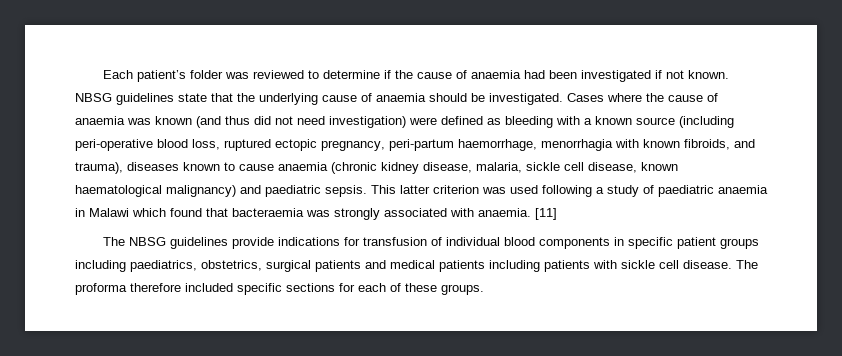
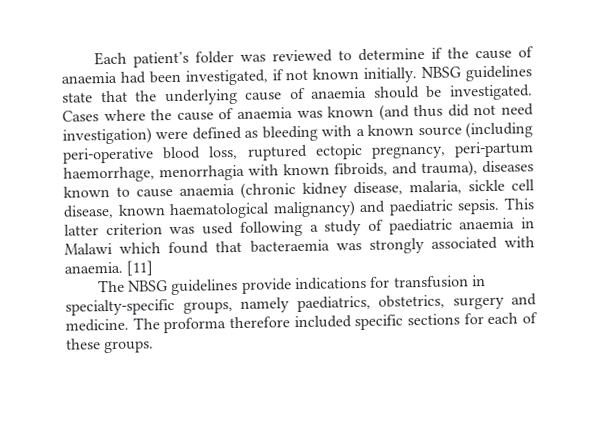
- Each patient’s folder was reviewed to determine if the cause of anaemia had been investigated if not known.
+ Each patient’s folder was reviewed to determine if the cause of anaemia had been investigated, if not known initially.
- The NBSG guidelines provide indications for transfusion of individual blood components in specific patient groups including paediatrics, obstetrics, surgical patients and medical patients including patients with sickle cell disease.
+ The NBSG guidelines provide indications for transfusion in specialty-specific groups, namely paediatrics, obstetrics, surgery and medicine.

